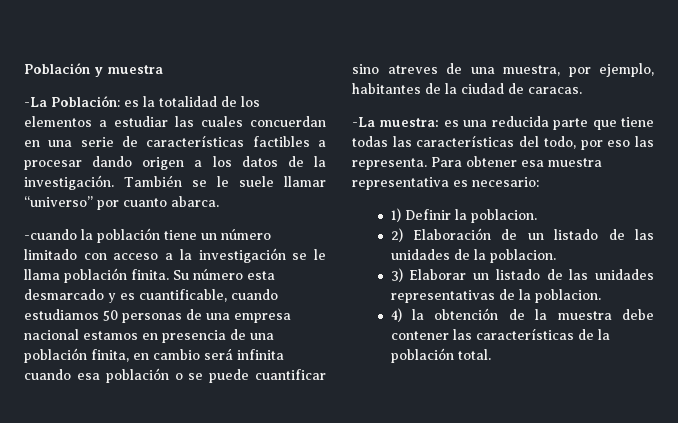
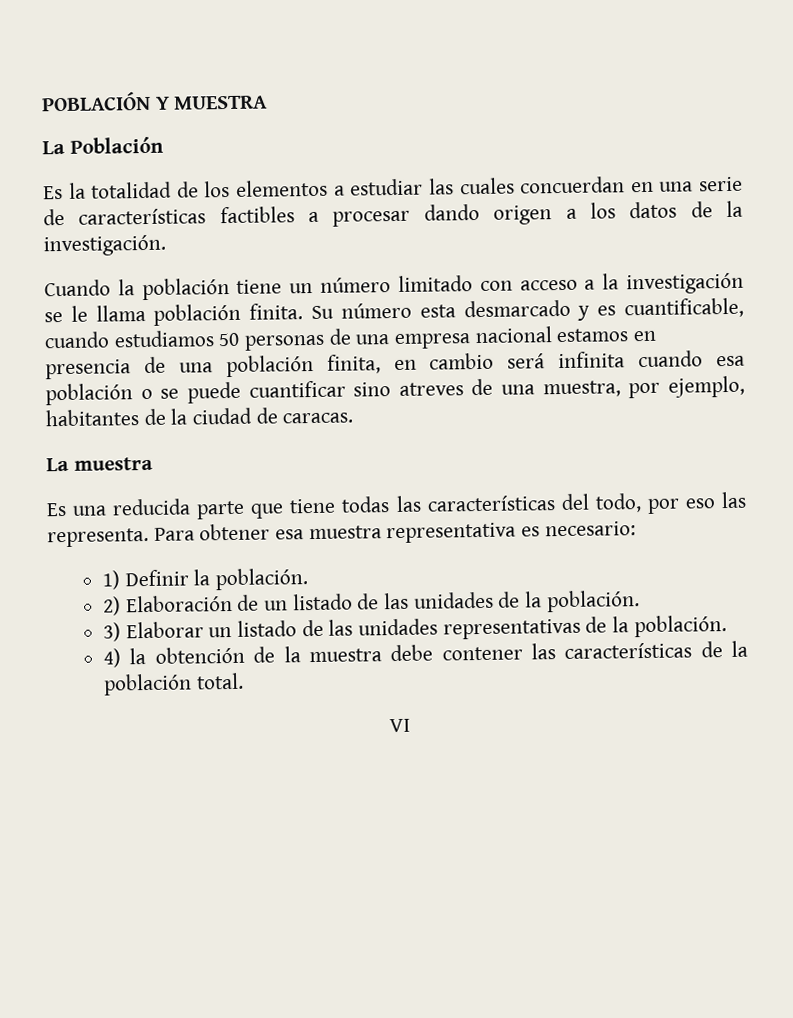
- Población y muestra
- -La Población: es la totalidad de los elementos a estudiar las cuales concuerdan en una serie de características factibles a procesar dando origen a los datos de la investigación. También se le suele llamar “universo” por cuanto abarca.
- -cuando la población tiene un número limitado con acceso a la investigación se le llama población finita.
+ POBLACIÓN Y MUESTRA
+ La Población
+ Es la totalidad de los elementos a estudiar las cuales concuerdan en una serie de características factibles a procesar dando origen a los datos de la investigación.
+ Cuando la población tiene un número limitado con acceso a la investigación se le llama población finita.
- -La muestra: es una reducida parte que tiene todas las características del todo, por eso las representa.
+ La muestra
+ Es una reducida parte que tiene todas las características del todo, por eso las representa.
- 1) Definir la poblacion.
+ 1) Definir la población.
- 2) Elaboración de un listado de las unidades de la poblacion.
+ 2) Elaboración de un listado de las unidades de la población.
- 3) Elaborar un listado de las unidades representativas de la poblacion.
+ 3) Elaborar un listado de las unidades representativas de la población.
+ VI

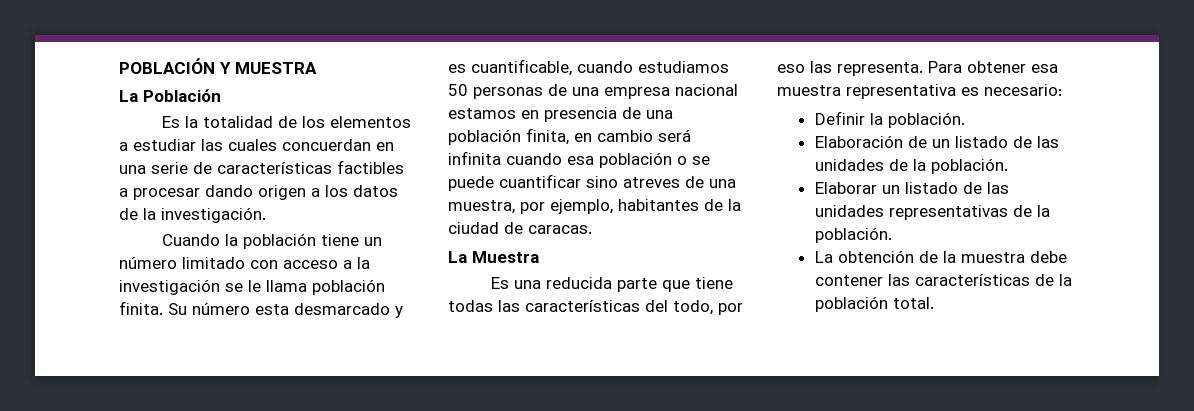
- La muestra
+ La Muestra
- 1) Definir la población.
+ Definir la población.
- 2) Elaboración de un listado de las unidades de la población.
+ Elaboración de un listado de las unidades de la población.
- 3) Elaborar un listado de las unidades representativas de la población.
+ Elaborar un listado de las unidades representativas de la población.
- 4) la obtención de la muestra debe contener las características de la población total.
+ La obtención de la muestra debe contener las características de la población total.
- VI

